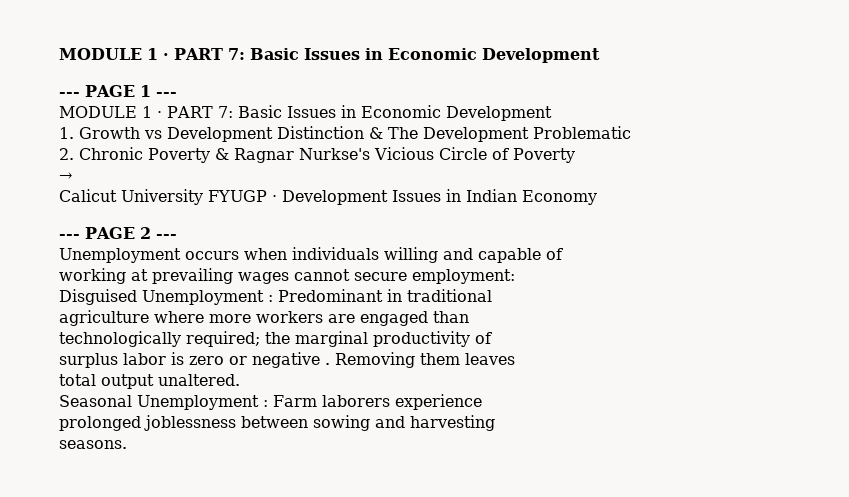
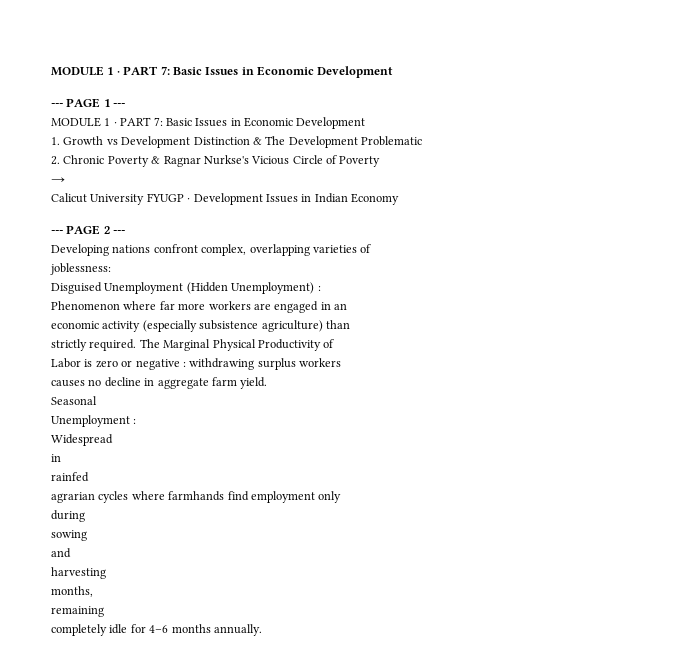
- Unemployment occurs when individuals willing and capable of
- working at prevailing wages cannot secure employment:
+ Developing nations confront complex, overlapping varieties of
+ joblessness:
- Disguised Unemployment : Predominant in traditional
- agriculture where more workers are engaged than
- technologically required; the marginal productivity of
- surplus labor is zero or negative . Removing them leaves
- total output unaltered.
+ Disguised Unemployment (Hidden Unemployment) :
+ Phenomenon where far more workers are engaged in an
+ economic activity (especially subsistence agriculture) than
+ strictly required. The Marginal Physical Productivity of
+ Labor is zero or negative : withdrawing surplus workers
+ causes no decline in aggregate farm yield.
- Seasonal Unemployment : Farm laborers experience
- prolonged joblessness between sowing and harvesting
+ Seasonal
+ Unemployment :
+ Widespread
+ in
+ rainfed
+ agrarian cycles where farmhands find employment only
+ during
+ sowing
+ and
+ harvesting
- seasons.
+ months,
+ remaining
+ completely idle for 4–6 months annually.

